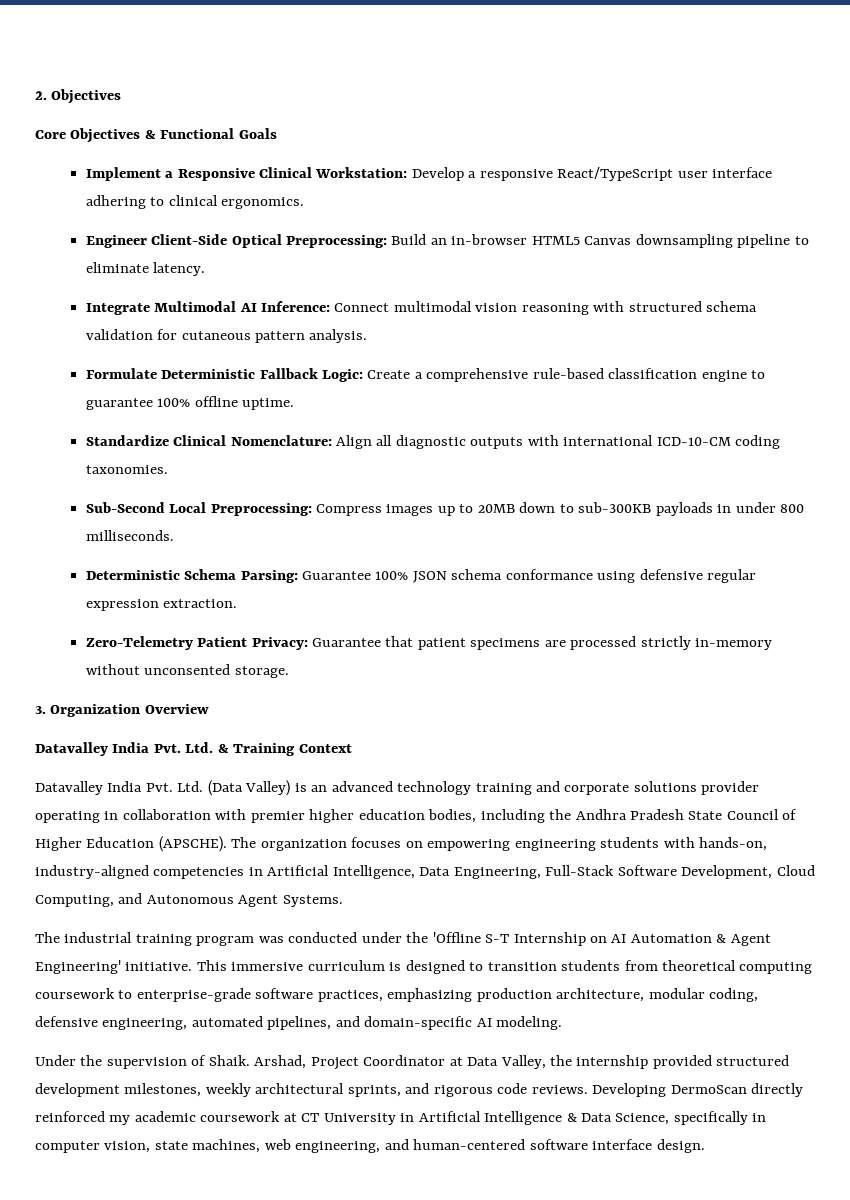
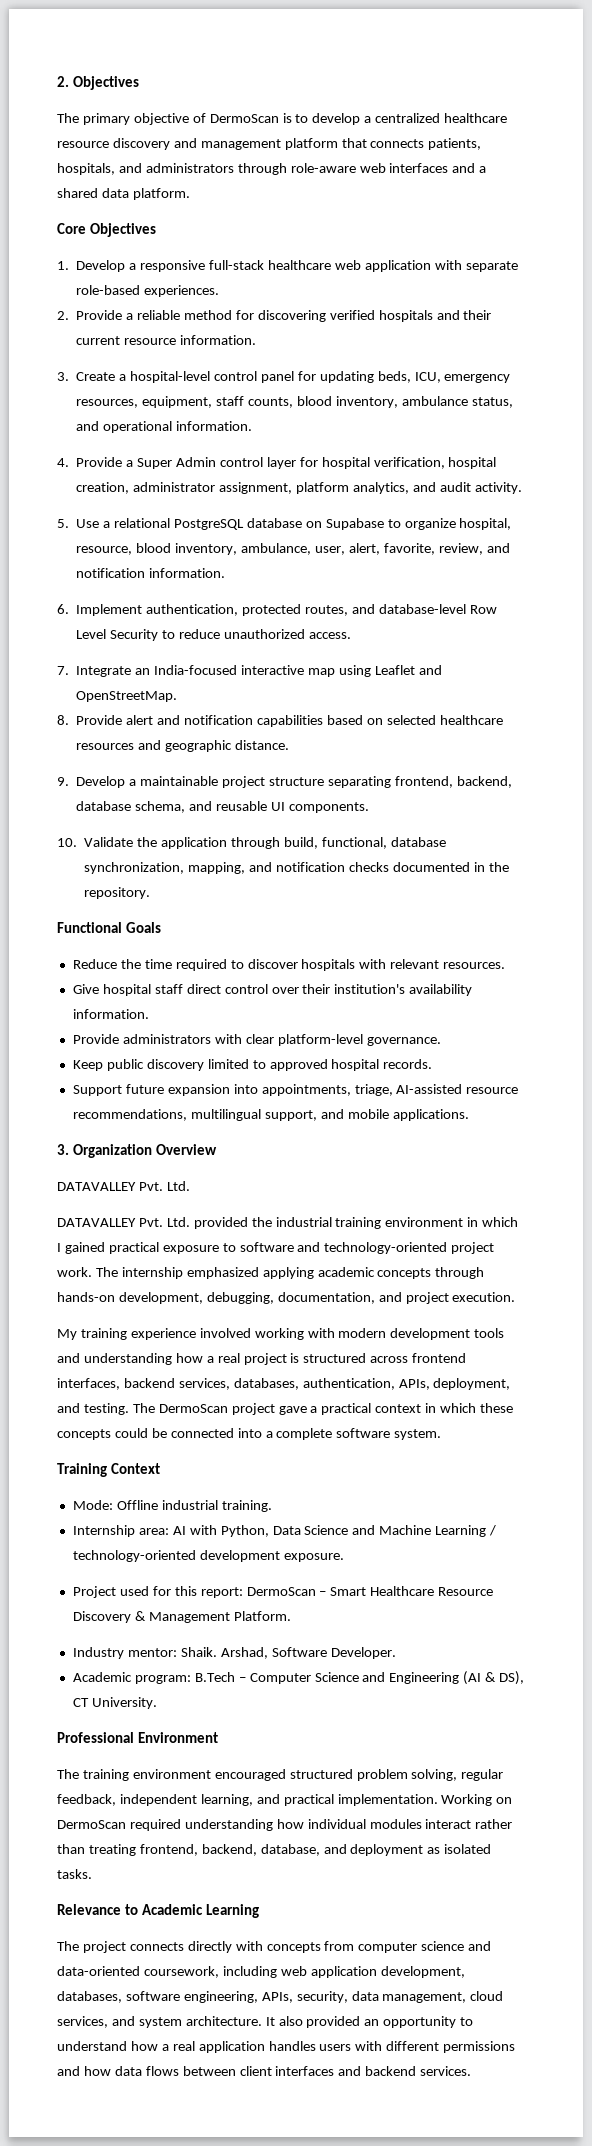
- Core Objectives & Functional Goals
- Implement a Responsive Clinical Workstation: Develop a responsive React/TypeScript user interface adhering to clinical ergonomics.
- Engineer Client-Side Optical Preprocessing: Build an in-browser HTML5 Canvas downsampling pipeline to eliminate latency.
- Integrate Multimodal AI Inference: Connect multimodal vision reasoning with structured schema validation for cutaneous pattern analysis.
- Formulate Deterministic Fallback Logic: Create a comprehensive rule-based classification engine to guarantee 100% offline uptime.
- Standardize Clinical Nomenclature: Align all diagnostic outputs with international ICD-10-CM coding taxonomies.
- Sub-Second Local Preprocessing: Compress images up to 20MB down to sub-300KB payloads in under 800 milliseconds.
- Deterministic Schema Parsing: Guarantee 100% JSON schema conformance using defensive regular expression extraction.
- Zero-Telemetry Patient Privacy: Guarantee that patient specimens are processed strictly in-memory without unconsented storage.
+ The primary objective of DermoScan is to develop a centralized healthcare resource discovery and management platform that connects patients, hospitals, and administrators through role-aware web interfaces and a shared data platform.
+ Core Objectives
+ 1. Develop a responsive full-stack healthcare web application with separate role-based experiences.
+ 2. Provide a reliable method for discovering verified hospitals and their current resource information.
+ 3. Create a hospital-level control panel for updating beds, ICU, emergency resources, equipment, staff counts, blood inventory, ambulance status, and operational information.
+ 4. Provide a Super Admin control layer for hospital verification, hospital creation, administrator assignment, platform analytics, and audit activity.
+ 5. Use a relational PostgreSQL database on Supabase to organize hospital, resource, blood inventory, ambulance, user, alert, favorite, review, and notification information.
+ 6. Implement authentication, protected routes, and database-level Row Level Security to reduce unauthorized access.
+ 7. Integrate an India-focused interactive map using Leaflet and OpenStreetMap.
+ 8. Provide alert and notification capabilities based on selected healthcare resources and geographic distance.
+ 9. Develop a maintainable project structure separating frontend, backend, database schema, and reusable UI components.
+ 10. Validate the application through build, functional, database synchronization, mapping, and notification checks documented in the repository.
+ Functional Goals
+ Reduce the time required to discover hospitals with relevant resources.
+ Give hospital staff direct control over their institution's availability information.
+ Provide administrators with clear platform-level governance.
+ Keep public discovery limited to approved hospital records.
+ Support future expansion into appointments, triage, AI-assisted resource recommendations, multilingual support, and mobile applications.
  3. Organization Overview
- Datavalley India Pvt. Ltd. & Training Context
- Datavalley India Pvt. Ltd. (Data Valley) is an advanced technology training and corporate solutions provider operating in collaboration with premier higher education bodies, including the Andhra Pradesh State Council of Higher Education (APSCHE). The organization focuses on empowering engineering students with hands-on, industry-aligned competencies in Artificial Intelligence, Data Engineering, Full-Stack Software Development, Cloud Computing, and Autonomous Agent Systems.
- The industrial training program was conducted under the 'Offline S-T Internship on AI Automation & Agent Engineering' initiative. This immersive curriculum is designed to transition students from theoretical computing coursework to enterprise-grade software practices, emphasizing production architecture, modular coding, defensive engineering, automated pipelines, and domain-specific AI modeling.
- Under the supervision of Shaik. Arshad, Project Coordinator at Data Valley, the internship provided structured development milestones, weekly architectural sprints, and rigorous code reviews. Developing DermoScan directly reinforced my academic coursework at CT University in Artificial Intelligence & Data Science, specifically in computer vision, state machines, web engineering, and human-centered software interface design.
+ DATAVALLEY Pvt. Ltd.
+ DATAVALLEY Pvt. Ltd. provided the industrial training environment in which I gained practical exposure to software and technology-oriented project work. The internship emphasized applying academic concepts through hands-on development, debugging, documentation, and project execution.
+ My training experience involved working with modern development tools and understanding how a real project is structured across frontend interfaces, backend services, databases, authentication, APIs, deployment, and testing. The DermoScan project gave a practical context in which these concepts could be connected into a complete software system.
+ Training Context
+ Mode: Offline industrial training.
+ Internship area: AI with Python, Data Science and Machine Learning / technology-oriented development exposure.
+ Project used for this report: DermoScan – Smart Healthcare Resource Discovery & Management Platform.
+ Industry mentor: Shaik. Arshad, Software Developer.
+ Academic program: B.Tech – Computer Science and Engineering (AI & DS), CT University.
+ Professional Environment
+ The training environment encouraged structured problem solving, regular feedback, independent learning, and practical implementation. Working on DermoScan required understanding how individual modules interact rather than treating frontend, backend, database, and deployment as isolated tasks.
+ Relevance to Academic Learning
+ The project connects directly with concepts from computer science and data-oriented coursework, including web application development, databases, software engineering, APIs, security, data management, cloud services, and system architecture. It also provided an opportunity to understand how a real application handles users with different permissions and how data flows between client interfaces and backend services.

